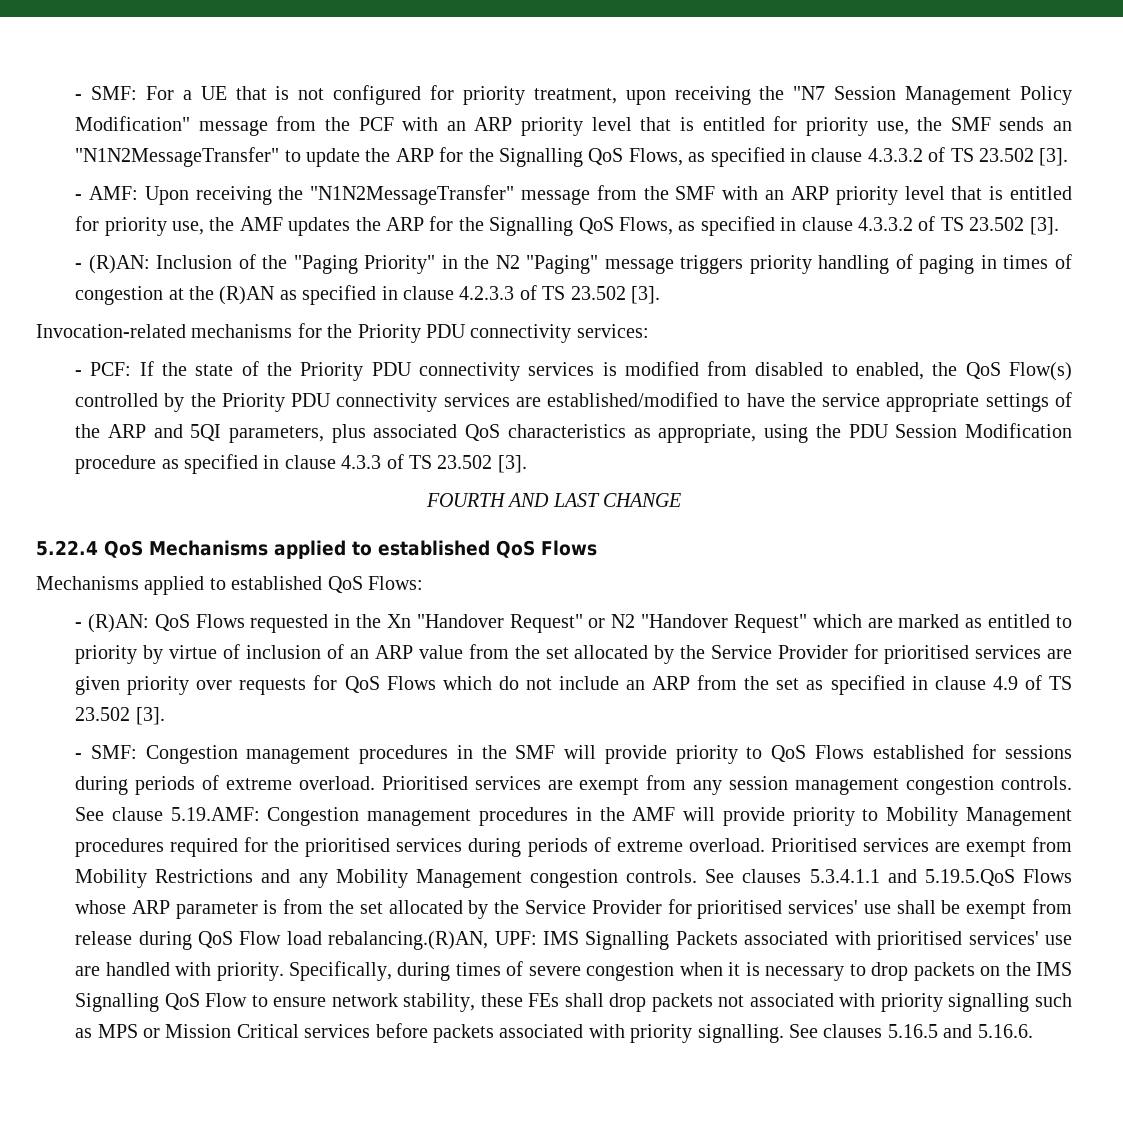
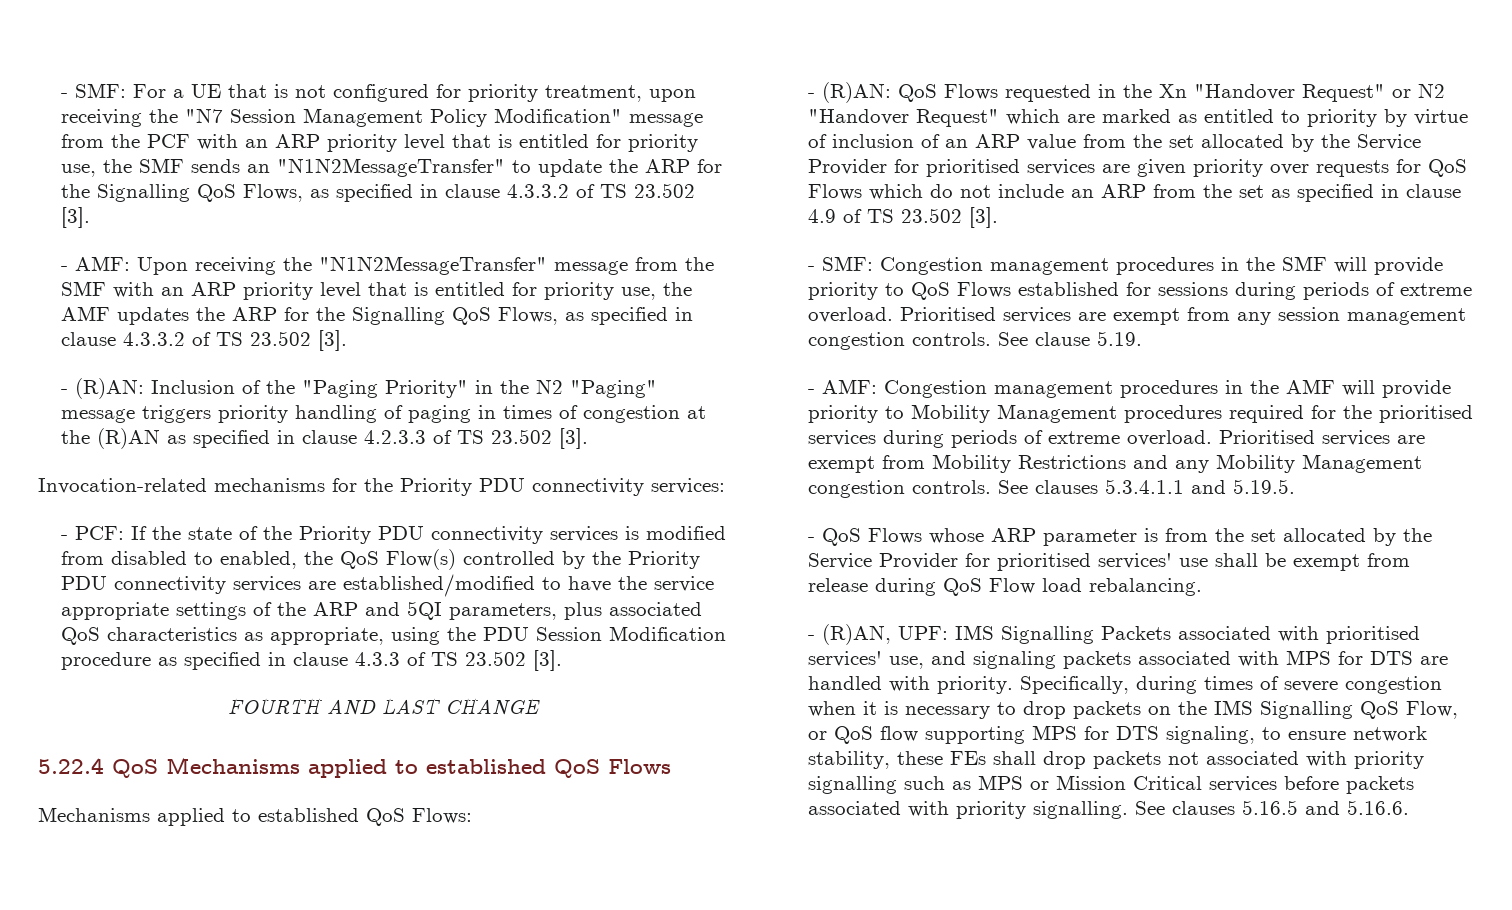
- See clause 5.19.AMF: Congestion management procedures in the AMF will provide priority to Mobility Management procedures required for the prioritised services during periods of extreme overload.
+ See clause 5.19.
+ - AMF: Congestion management procedures in the AMF will provide priority to Mobility Management procedures required for the prioritised services during periods of extreme overload.
- See clauses 5.3.4.1.1 and 5.19.5.QoS Flows whose ARP parameter is from the set allocated by the Service Provider for prioritised services' use shall be exempt from release during QoS Flow load rebalancing.(R)AN, UPF: IMS Signalling Packets associated with prioritised services' use are handled with priority.
+ See clauses 5.3.4.1.1 and 5.19.5.
+ - QoS Flows whose ARP parameter is from the set allocated by the Service Provider for prioritised services' use shall be exempt from release during QoS Flow load rebalancing.
+ - (R)AN, UPF: IMS Signalling Packets associated with prioritised services' use, and signaling packets associated with MPS for DTS are handled with priority.
- Specifically, during times of severe congestion when it is necessary to drop packets on the IMS Signalling QoS Flow to ensure network stability, these FEs shall drop packets not associated with priority signalling such as MPS or Mission Critical services before packets associated with priority signalling.
+ Specifically, during times of severe congestion when it is necessary to drop packets on the IMS Signalling QoS Flow, or QoS flow supporting MPS for DTS signaling, to ensure network stability, these FEs shall drop packets not associated with priority signalling such as MPS or Mission Critical services before packets associated with priority signalling.

